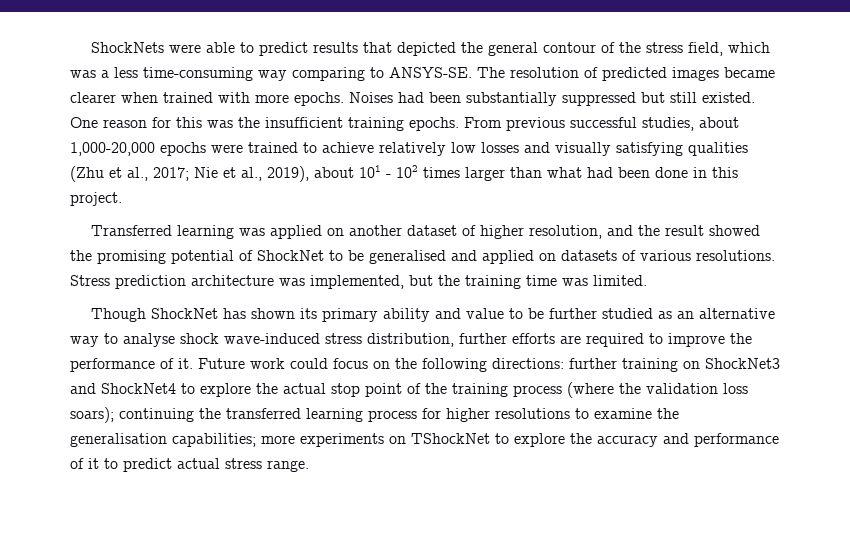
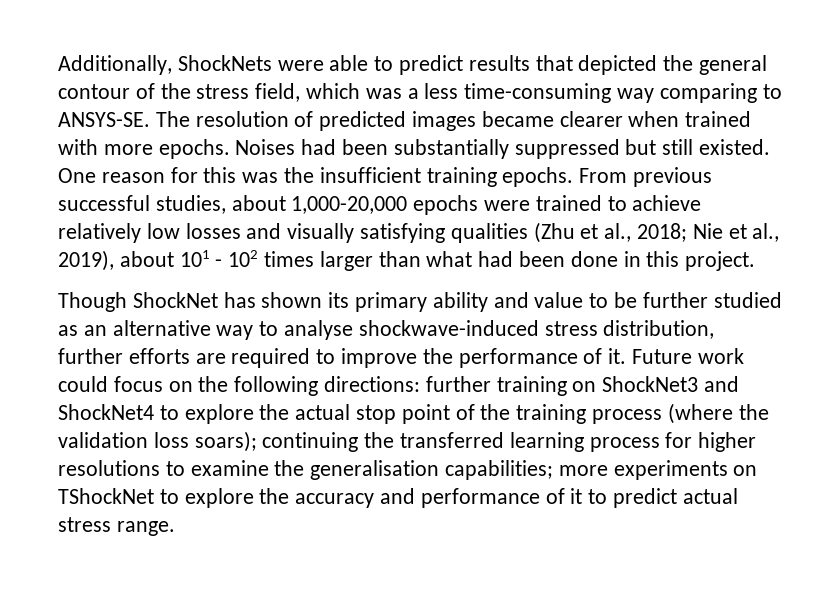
- ShockNets were able to predict results that depicted the general contour of the stress field, which was a less time-consuming way comparing to ANSYS-SE.
+ Additionally, ShockNets were able to predict results that depicted the general contour of the stress field, which was a less time-consuming way comparing to ANSYS-SE.
- From previous successful studies, about 1,000-20,000 epochs were trained to achieve relatively low losses and visually satisfying qualities (Zhu et al., 2017; Nie et al., 2019), about 101 - 102 times larger than what had been done in this project.
+ From previous successful studies, about 1,000-20,000 epochs were trained to achieve relatively low losses and visually satisfying qualities (Zhu et al., 2018; Nie et al., 2019), about 101 - 102 times larger than what had been done in this project.
- Transferred learning was applied on another dataset of higher resolution, and the result showed the promising potential of ShockNet to be generalised and applied on datasets of various resolutions. Stress prediction architecture was implemented, but the training time was limited.
- Though ShockNet has shown its primary ability and value to be further studied as an alternative way to analyse shock wave-induced stress distribution, further efforts are required to improve the performance of it.
+ Though ShockNet has shown its primary ability and value to be further studied as an alternative way to analyse shockwave-induced stress distribution, further efforts are required to improve the performance of it.

